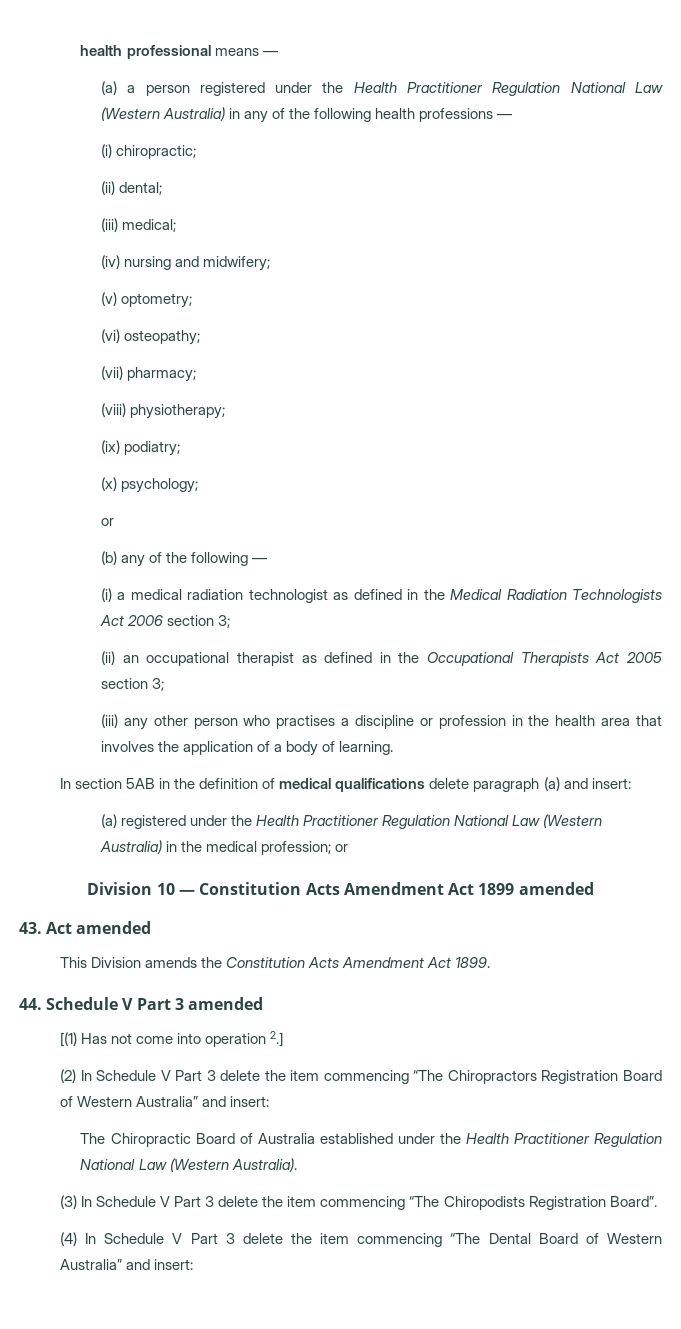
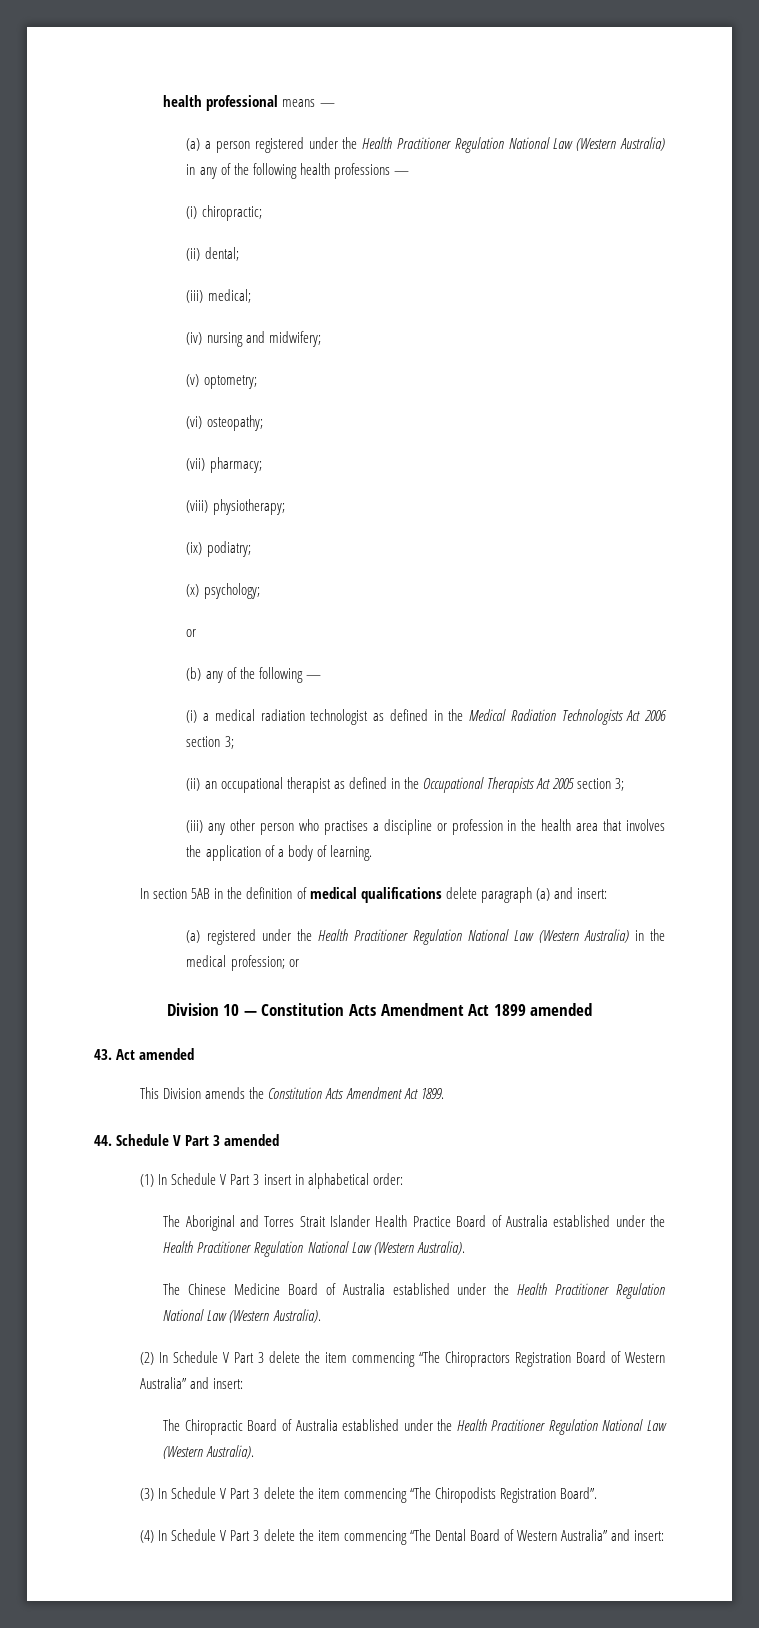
- [(1) Has not come into operation 2.]
+ (1) In Schedule V Part 3 insert in alphabetical order:
+ The Aboriginal and Torres Strait Islander Health Practice Board of Australia established under the Health Practitioner Regulation National Law (Western Australia).
+ The Chinese Medicine Board of Australia established under the Health Practitioner Regulation National Law (Western Australia).

